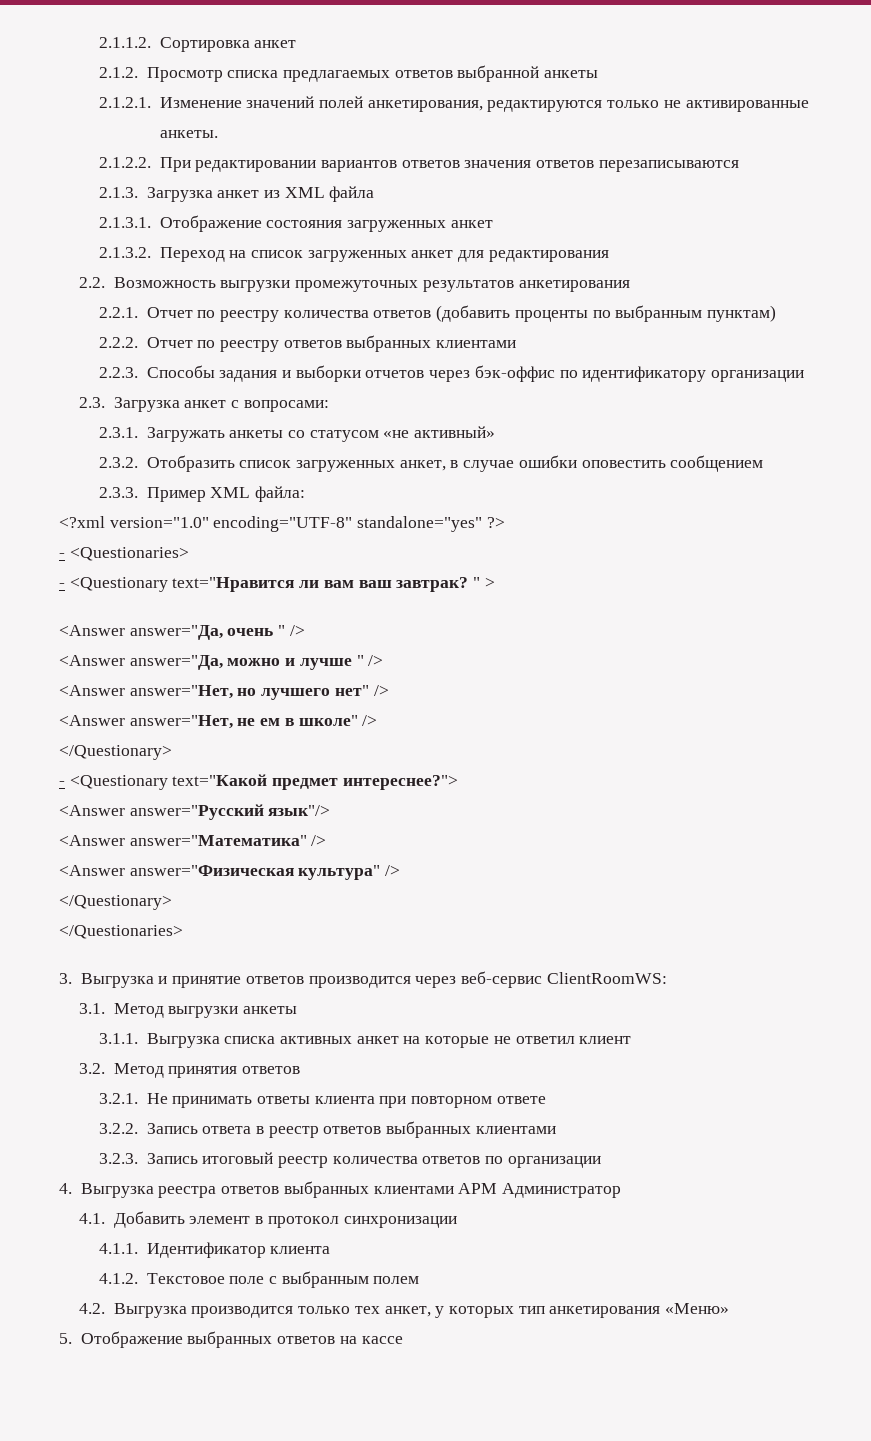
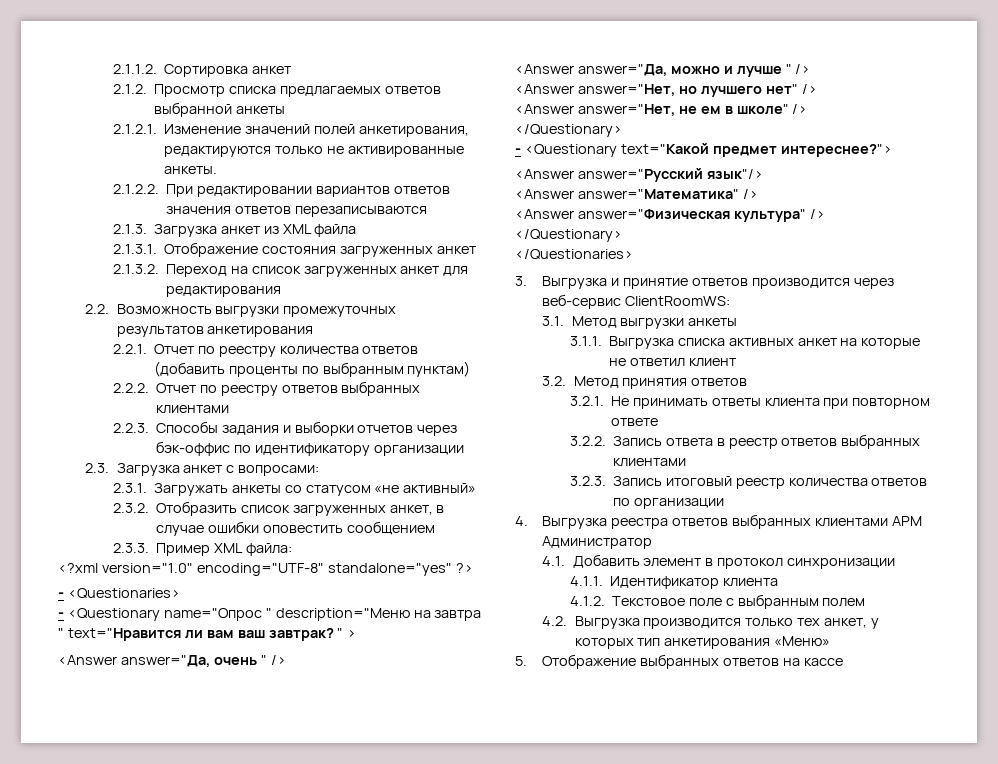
- - <Questionary text="Нравится ли вам ваш завтрак?
+ - <Questionary name="Опрос " description="Меню на завтра " text="Нравится ли вам ваш завтрак?

